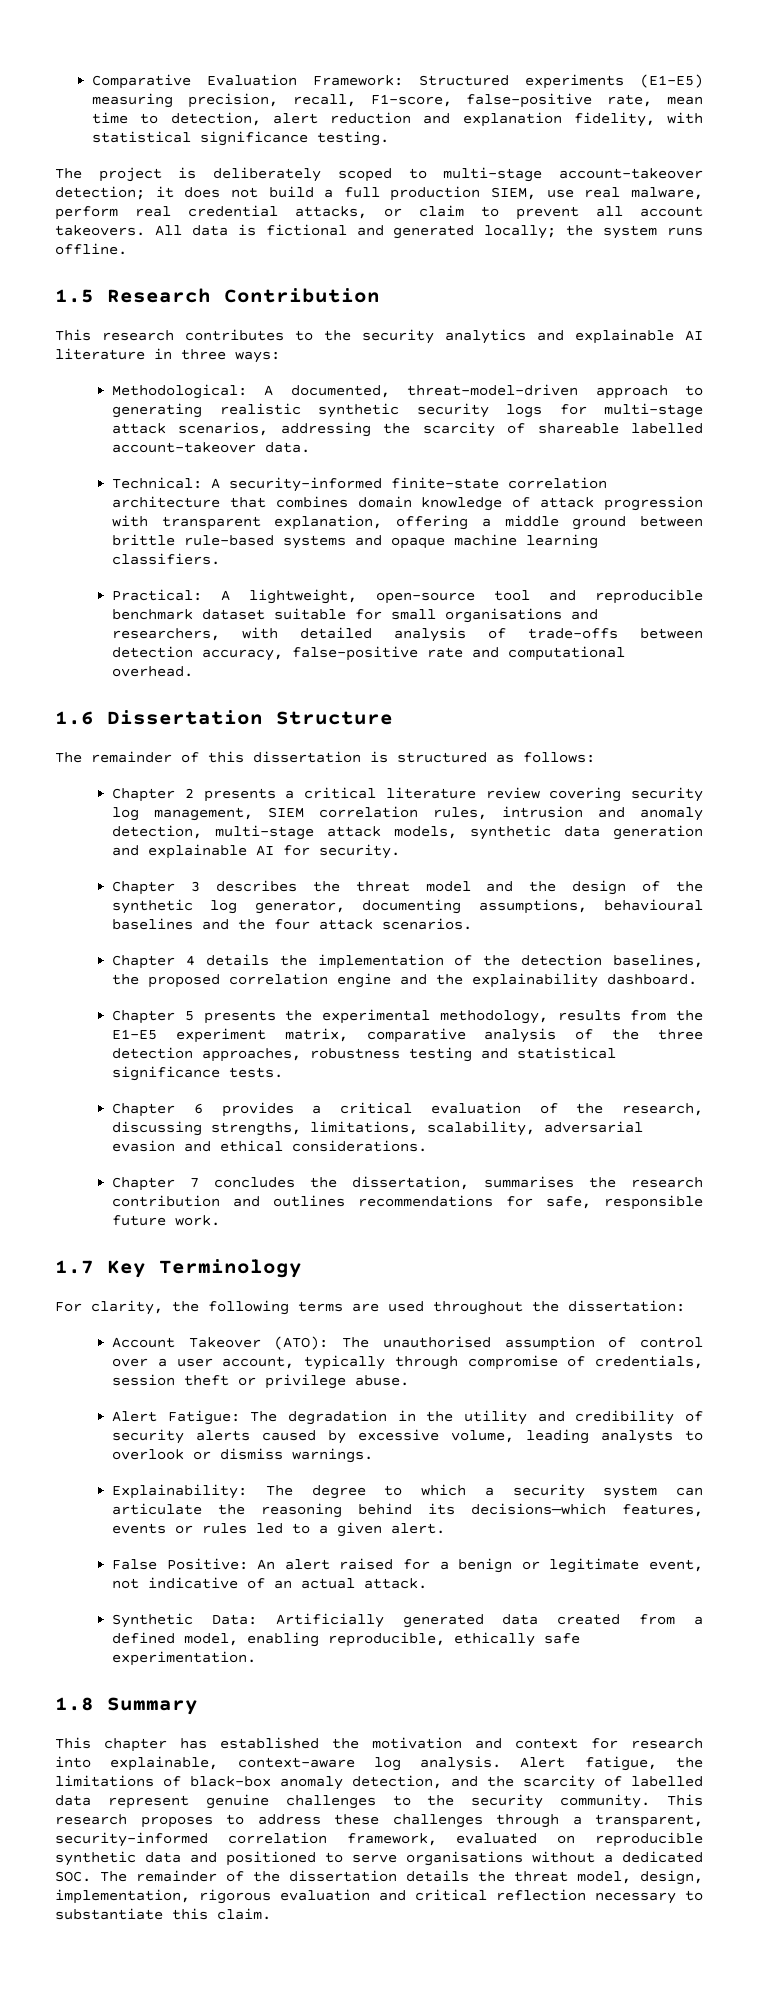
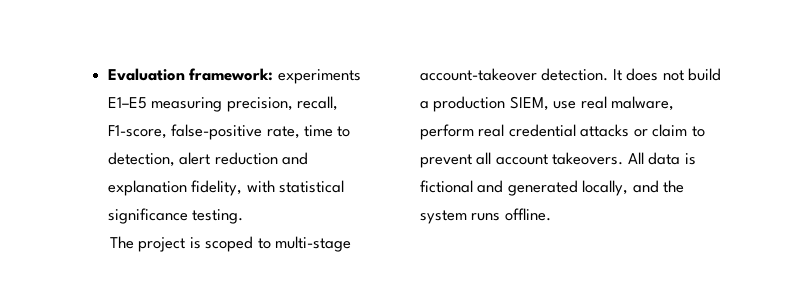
- Comparative Evaluation Framework: Structured experiments (E1–E5) measuring precision, recall, F1-score, false-positive rate, mean time to detection, alert reduction and explanation fidelity, with statistical significance testing.
+ Evaluation framework: experiments E1–E5 measuring precision, recall, F1-score, false-positive rate, time to detection, alert reduction and explanation fidelity, with statistical significance testing.
- The project is deliberately scoped to multi-stage account-takeover detection; it does not build a full production SIEM, use real malware, perform real credential attacks, or claim to prevent all account takeovers.
+ The project is scoped to multi-stage account-takeover detection. It does not build a production SIEM, use real malware, perform real credential attacks or claim to prevent all account takeovers.
- All data is fictional and generated locally; the system runs offline.
+ All data is fictional and generated locally, and the system runs offline.
- 1.5 Research Contribution
- This research contributes to the security analytics and explainable AI literature in three ways:
- Methodological: A documented, threat-model-driven approach to generating realistic synthetic security logs for multi-stage attack scenarios, addressing the scarcity of shareable labelled account-takeover data.
- Technical: A security-informed finite-state correlation architecture that combines domain knowledge of attack progression with transparent explanation, offering a middle ground between brittle rule-based systems and opaque machine learning classifiers.
- Practical: A lightweight, open-source tool and reproducible benchmark dataset suitable for small organisations and researchers, with detailed analysis of trade-offs between detection accuracy, false-positive rate and computational overhead.
- 1.6 Dissertation Structure
- The remainder of this dissertation is structured as follows:
- Chapter 2 presents a critical literature review covering security log management, SIEM correlation rules, intrusion and anomaly detection, multi-stage attack models, synthetic data generation and explainable AI for security.
- Chapter 3 describes the threat model and the design of the synthetic log generator, documenting assumptions, behavioural baselines and the four attack scenarios.
- Chapter 4 details the implementation of the detection baselines, the proposed correlation engine and the explainability dashboard.
- Chapter 5 presents the experimental methodology, results from the E1–E5 experiment matrix, comparative analysis of the three detection approaches, robustness testing and statistical significance tests.
- Chapter 6 provides a critical evaluation of the research, discussing strengths, limitations, scalability, adversarial evasion and ethical considerations.
- Chapter 7 concludes the dissertation, summarises the research contribution and outlines recommendations for safe, responsible future work.
- 1.7 Key Terminology
- For clarity, the following terms are used throughout the dissertation:
- Account Takeover (ATO): The unauthorised assumption of control over a user account, typically through compromise of credentials, session theft or privilege abuse.
- Alert Fatigue: The degradation in the utility and credibility of security alerts caused by excessive volume, leading analysts to overlook or dismiss warnings.
- Explainability: The degree to which a security system can articulate the reasoning behind its decisions—which features, events or rules led to a given alert.
- False Positive: An alert raised for a benign or legitimate event, not indicative of an actual attack.
- Synthetic Data: Artificially generated data created from a defined model, enabling reproducible, ethically safe experimentation.
- 1.8 Summary
- This chapter has established the motivation and context for research into explainable, context-aware log analysis. Alert fatigue, the limitations of black-box anomaly detection, and the scarcity of labelled data represent genuine challenges to the security community. This research proposes to address these challenges through a transparent, security-informed correlation framework, evaluated on reproducible synthetic data and positioned to serve organisations without a dedicated SOC. The remainder of the dissertation details the threat model, design, implementation, rigorous evaluation and critical reflection necessary to substantiate this claim.

